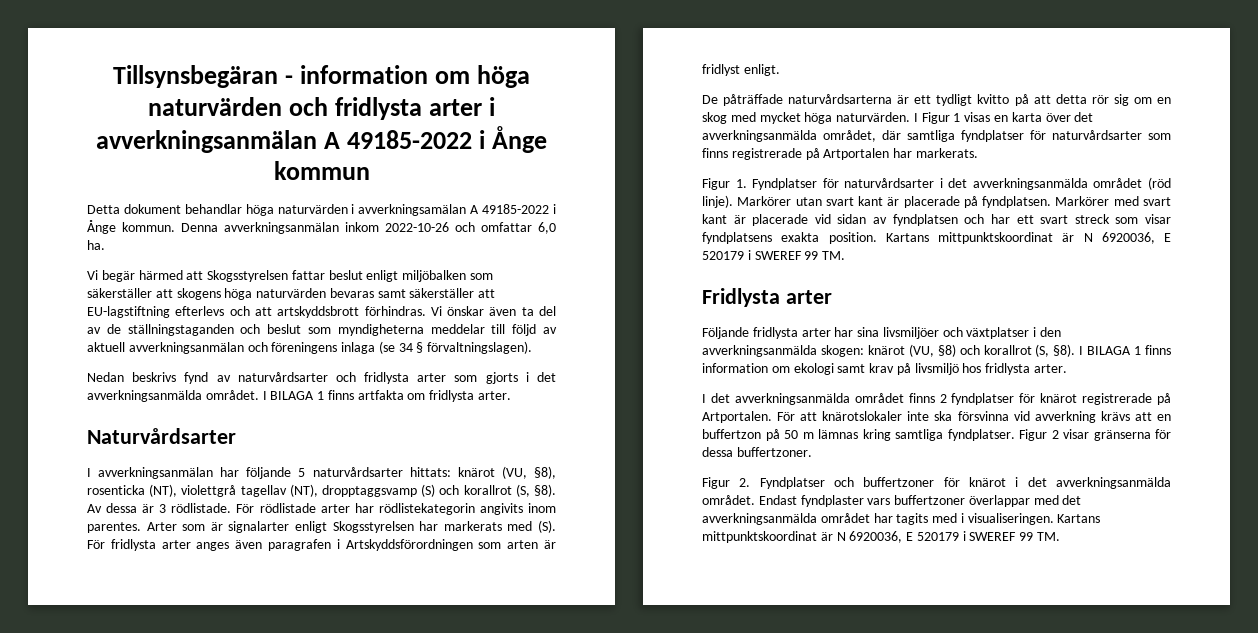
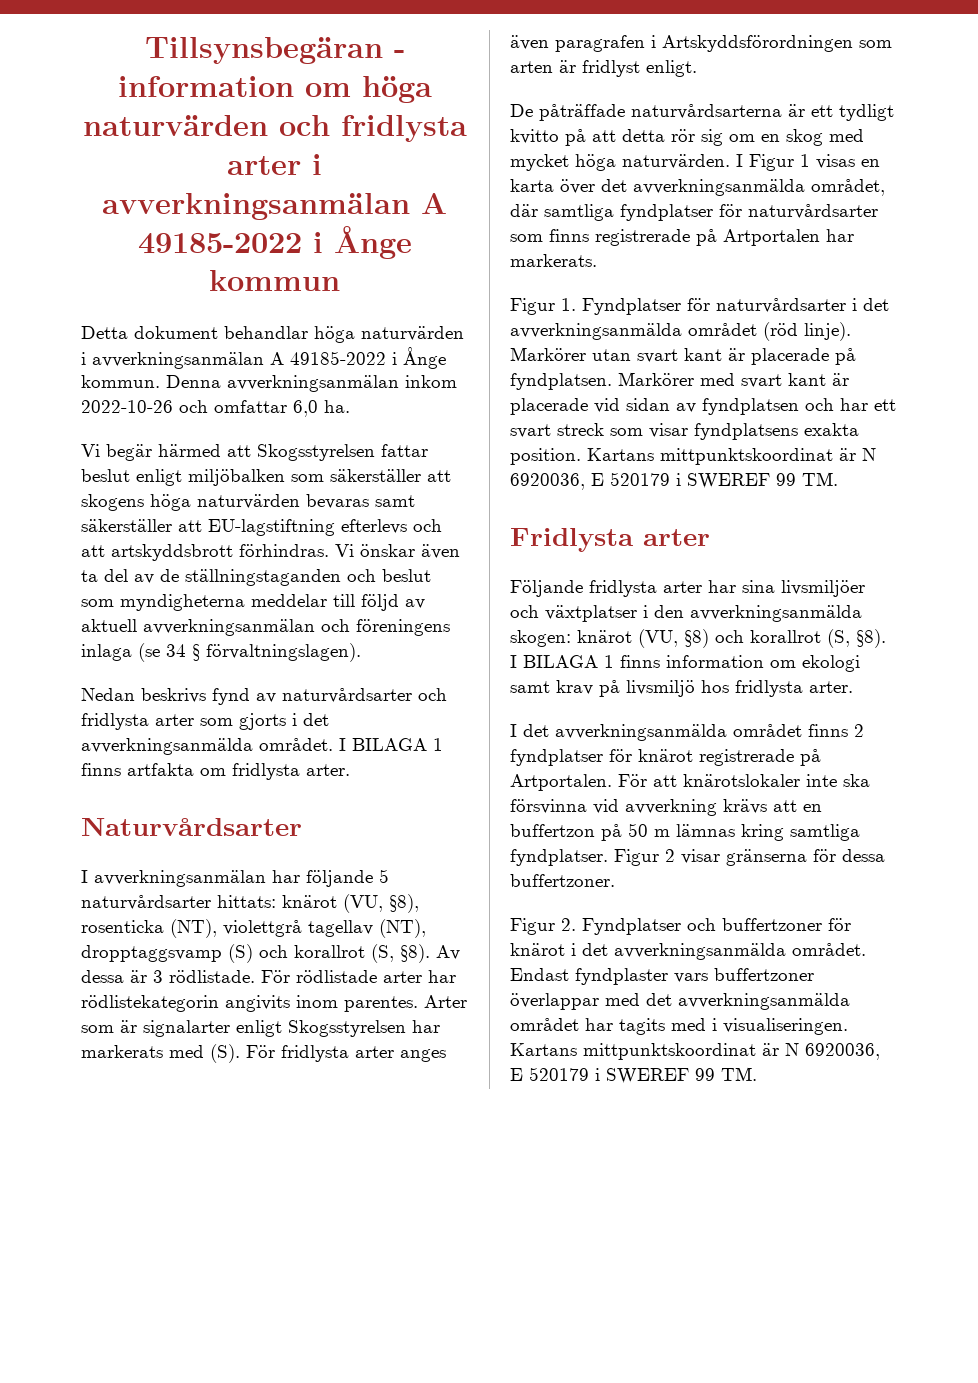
- Detta dokument behandlar höga naturvärden i avverkningsamälan A 49185-2022 i Ånge kommun.
+ Detta dokument behandlar höga naturvärden i avverkningsanmälan A 49185-2022 i Ånge kommun.

